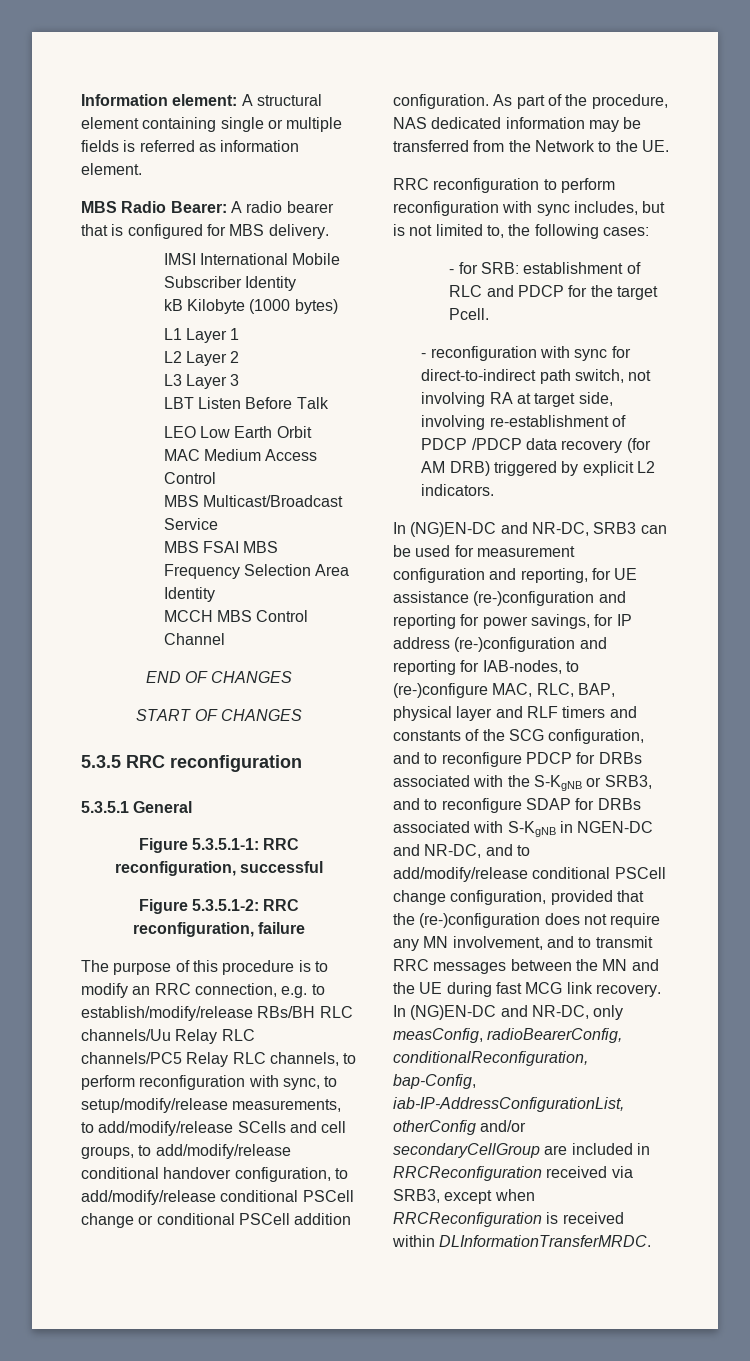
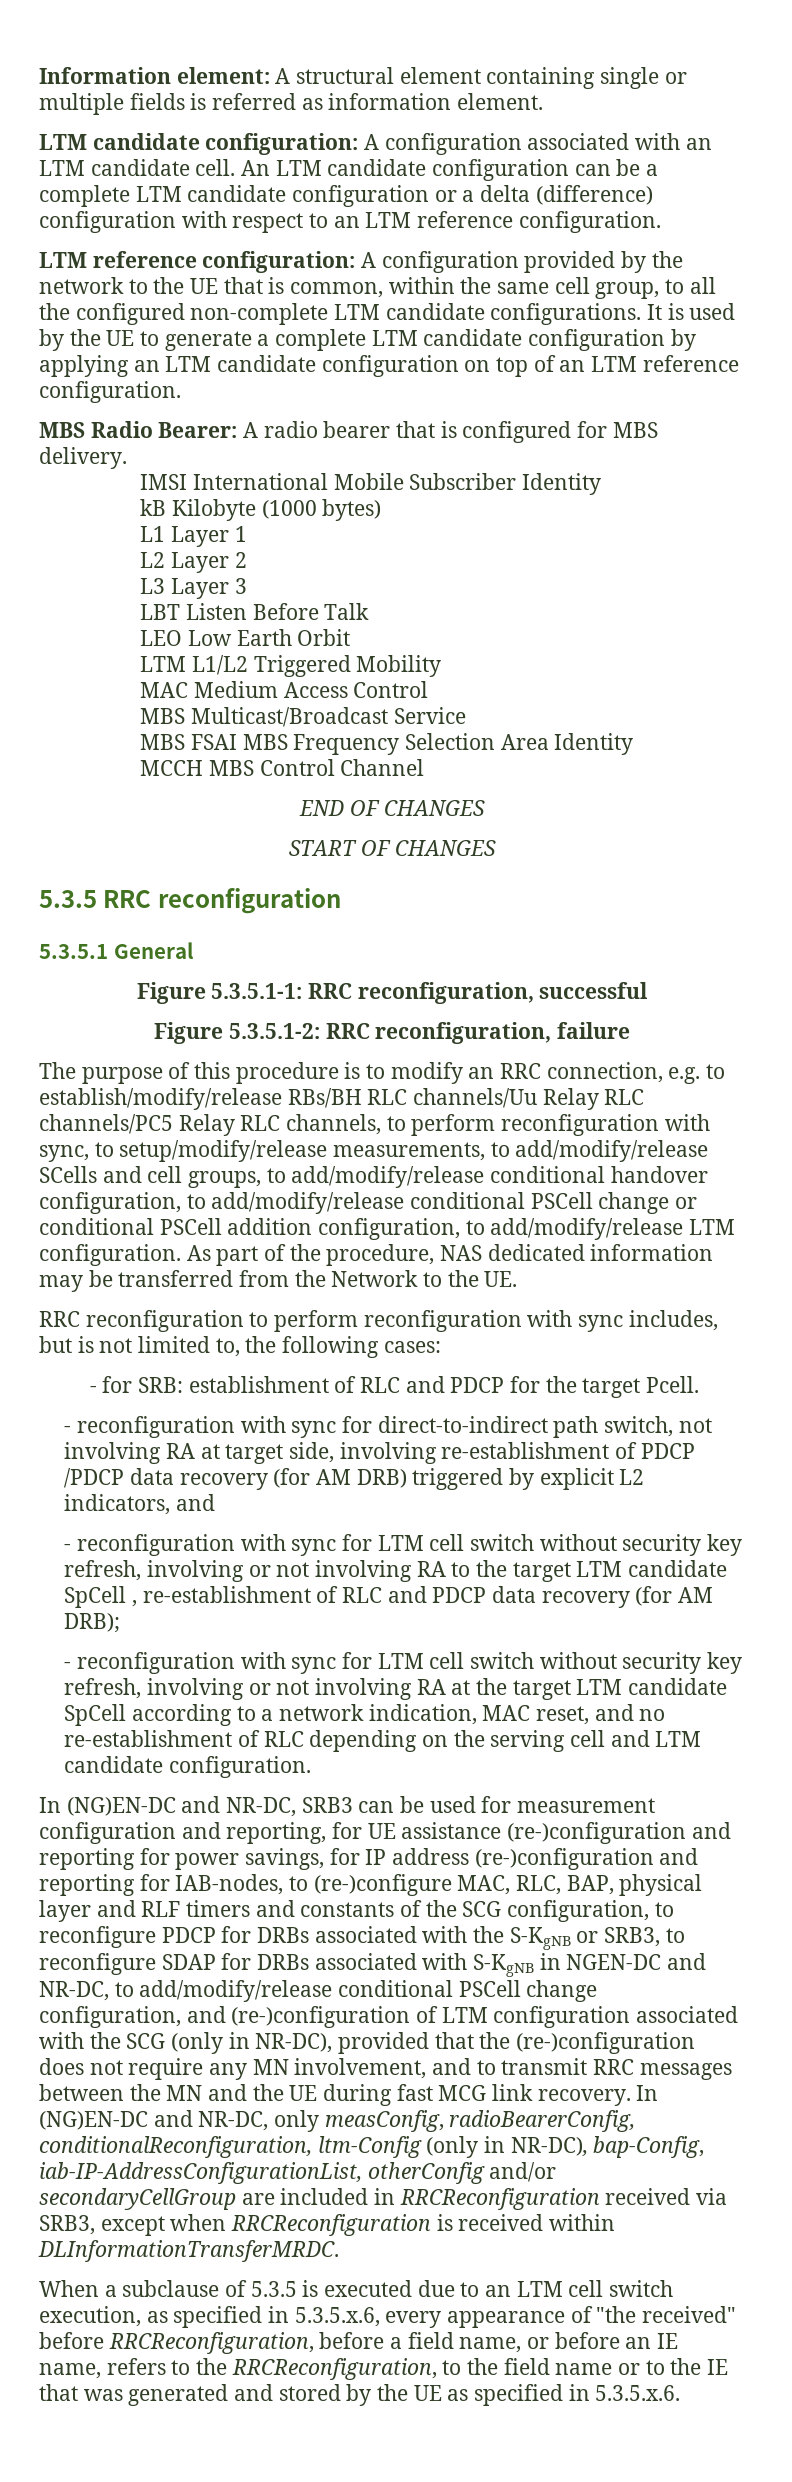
+ LTM candidate configuration: A configuration associated with an LTM candidate cell. An LTM candidate configuration can be a complete LTM candidate configuration or a delta (difference) configuration with respect to an LTM reference configuration.
+ LTM reference configuration: A configuration provided by the network to the UE that is common, within the same cell group, to all the configured non-complete LTM candidate configurations. It is used by the UE to generate a complete LTM candidate configuration by applying an LTM candidate configuration on top of an LTM reference configuration.
+ LTM L1/L2 Triggered Mobility
- The purpose of this procedure is to modify an RRC connection, e.g. to establish/modify/release RBs/BH RLC channels/Uu Relay RLC channels/PC5 Relay RLC channels, to perform reconfiguration with sync, to setup/modify/release measurements, to add/modify/release SCells and cell groups, to add/modify/release conditional handover configuration, to add/modify/release conditional PSCell change or conditional PSCell addition configuration.
+ The purpose of this procedure is to modify an RRC connection, e.g. to establish/modify/release RBs/BH RLC channels/Uu Relay RLC channels/PC5 Relay RLC channels, to perform reconfiguration with sync, to setup/modify/release measurements, to add/modify/release SCells and cell groups, to add/modify/release conditional handover configuration, to add/modify/release conditional PSCell change or conditional PSCell addition configuration, to add/modify/release LTM configuration.
- - reconfiguration with sync for direct-to-indirect path switch, not involving RA at target side, involving re-establishment of PDCP /PDCP data recovery (for AM DRB) triggered by explicit L2 indicators.
+ - reconfiguration with sync for direct-to-indirect path switch, not involving RA at target side, involving re-establishment of PDCP /PDCP data recovery (for AM DRB) triggered by explicit L2 indicators, and
+ - reconfiguration with sync for LTM cell switch without security key refresh, involving or not involving RA to the target LTM candidate SpCell , re-establishment of RLC and PDCP data recovery (for AM DRB);
+ - reconfiguration with sync for LTM cell switch without security key refresh, involving or not involving RA at the target LTM candidate SpCell according to a network indication, MAC reset, and no re-establishment of RLC depending on the serving cell and LTM candidate configuration.
- In (NG)EN-DC and NR-DC, SRB3 can be used for measurement configuration and reporting, for UE assistance (re-)configuration and reporting for power savings, for IP address (re-)configuration and reporting for IAB-nodes, to (re-)configure MAC, RLC, BAP, physical layer and RLF timers and constants of the SCG configuration, and to reconfigure PDCP for DRBs associated with the S-KgNB or SRB3, and to reconfigure SDAP for DRBs associated with S-KgNB in NGEN-DC and NR-DC, and to add/modify/release conditional PSCell change configuration, provided that the (re-)configuration does not require any MN involvement, and to transmit RRC messages between the MN and the UE during fast MCG link recovery.
+ In (NG)EN-DC and NR-DC, SRB3 can be used for measurement configuration and reporting, for UE assistance (re-)configuration and reporting for power savings, for IP address (re-)configuration and reporting for IAB-nodes, to (re-)configure MAC, RLC, BAP, physical layer and RLF timers and constants of the SCG configuration, to reconfigure PDCP for DRBs associated with the S-KgNB or SRB3, to reconfigure SDAP for DRBs associated with S-KgNB in NGEN-DC and NR-DC, to add/modify/release conditional PSCell change configuration, and (re-)configuration of LTM configuration associated with the SCG (only in NR-DC), provided that the (re-)configuration does not require any MN involvement, and to transmit RRC messages between the MN and the UE during fast MCG link recovery.
- In (NG)EN-DC and NR-DC, only measConfig, radioBearerConfig, conditionalReconfiguration, bap-Config, iab-IP-AddressConfigurationList, otherConfig and/or secondaryCellGroup are included in RRCReconfiguration received via SRB3, except when RRCReconfiguration is received within DLInformationTransferMRDC.
+ In (NG)EN-DC and NR-DC, only measConfig, radioBearerConfig, conditionalReconfiguration, ltm-Config (only in NR-DC), bap-Config, iab-IP-AddressConfigurationList, otherConfig and/or secondaryCellGroup are included in RRCReconfiguration received via SRB3, except when RRCReconfiguration is received within DLInformationTransferMRDC.
+ When a subclause of 5.3.5 is executed due to an LTM cell switch execution, as specified in 5.3.5.x.6, every appearance of "the received" before RRCReconfiguration, before a field name, or before an IE name, refers to the RRCReconfiguration, to the field name or to the IE that was generated and stored by the UE as specified in 5.3.5.x.6.

